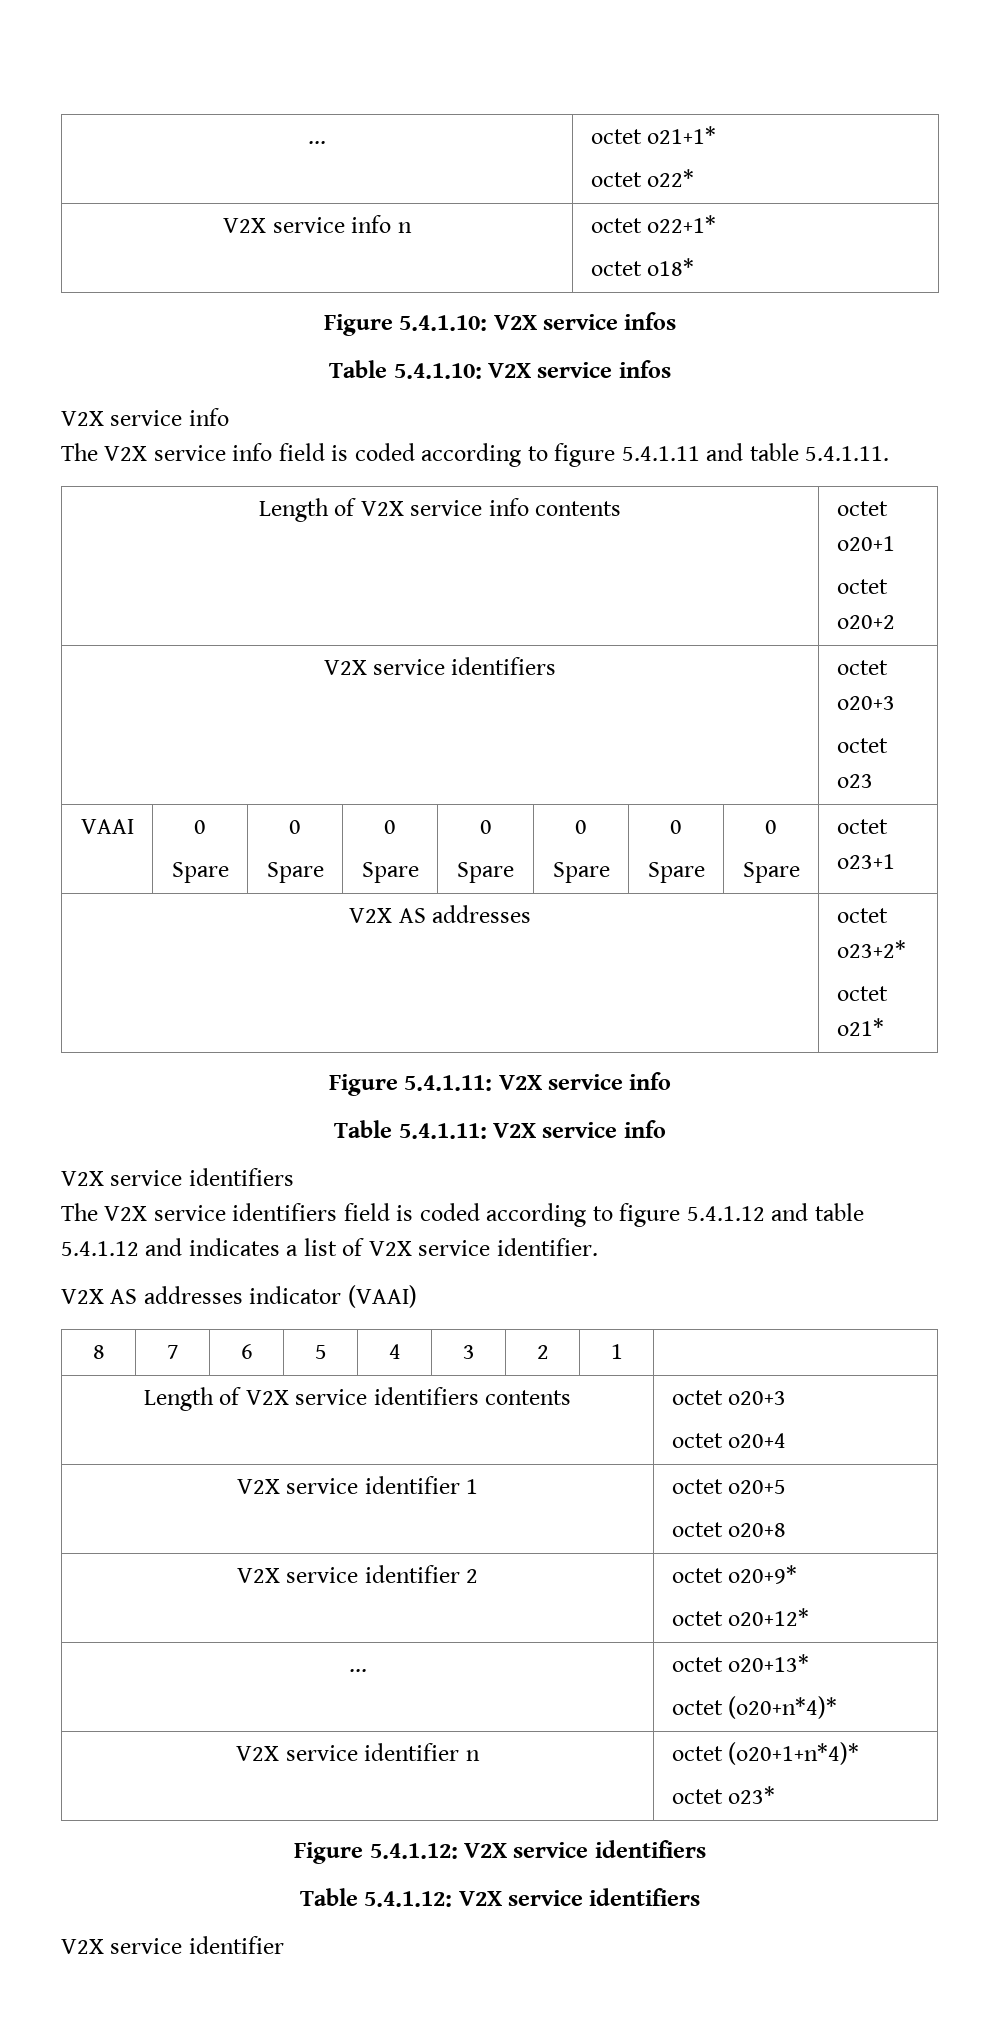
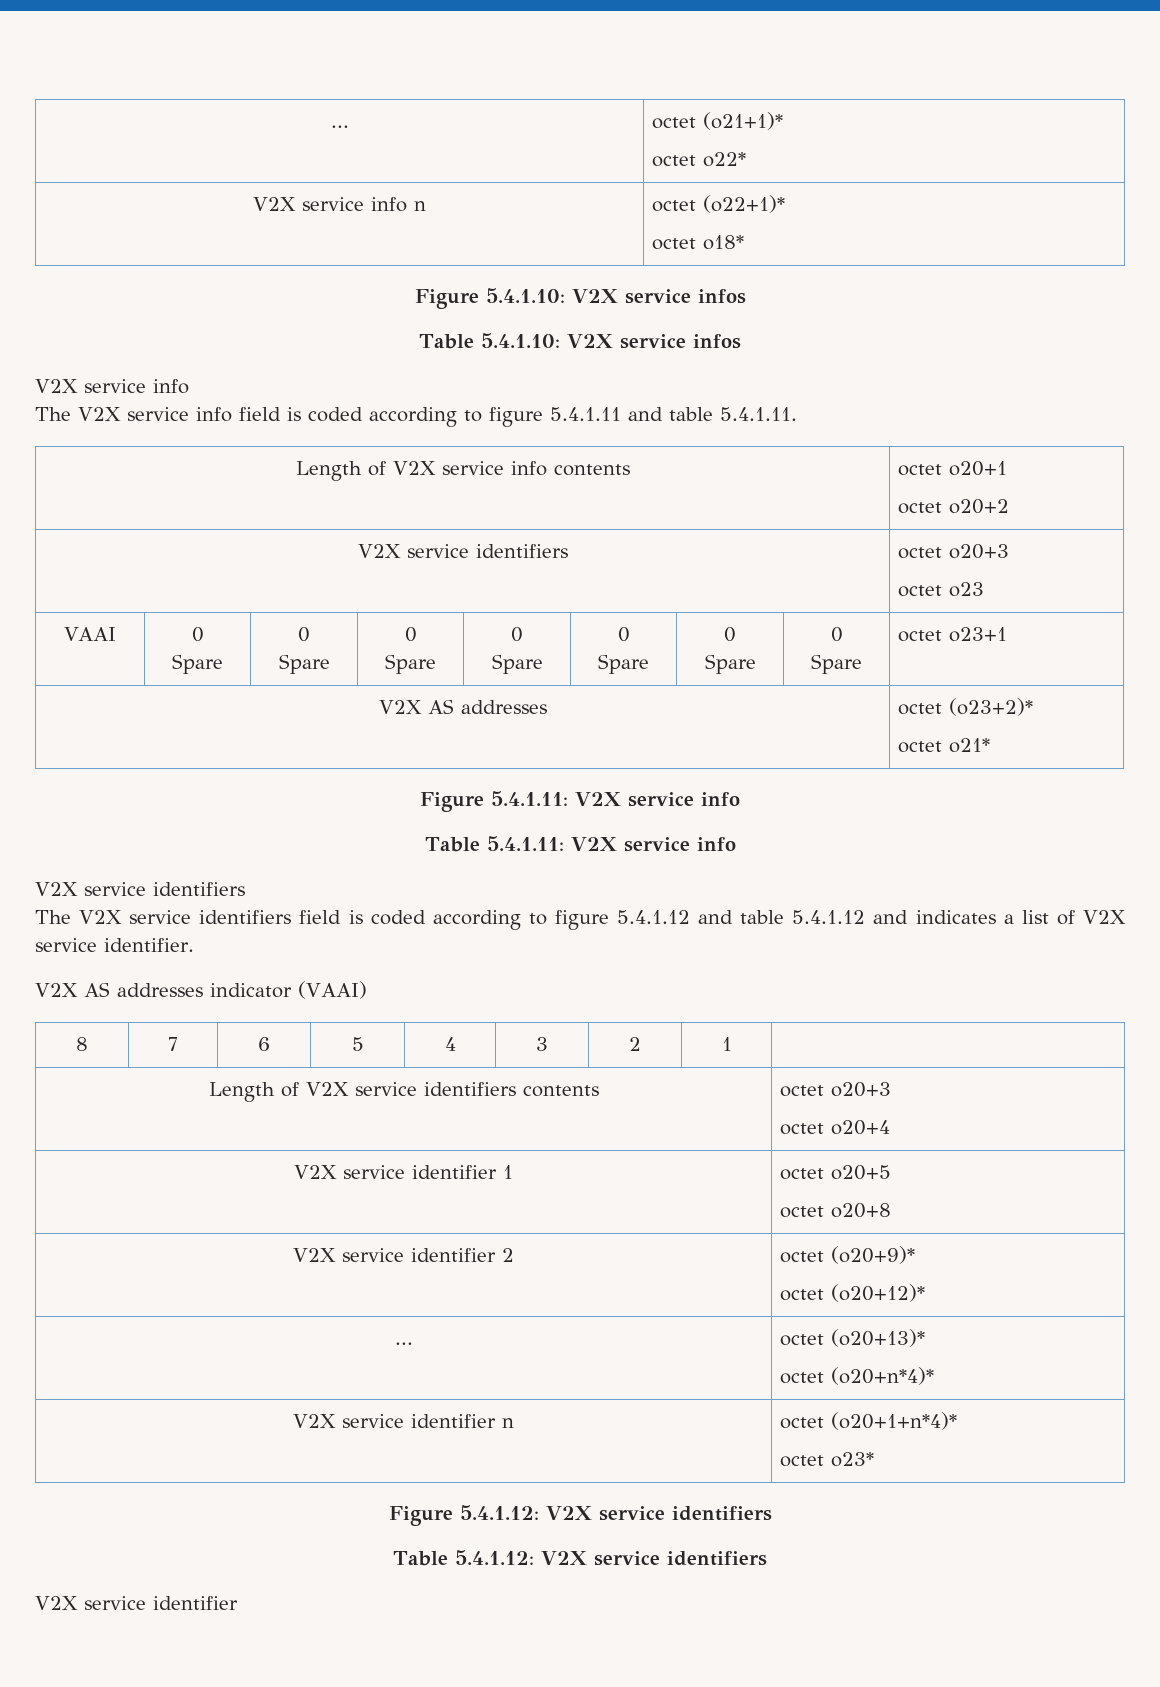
- ... | octet o21+1*
+ ... | octet (o21+1)*
- V2X service info n | octet o22+1*
+ V2X service info n | octet (o22+1)*
- V2X AS addresses | octet o23+2*
+ V2X AS addresses | octet (o23+2)*
- V2X service identifier 2 | octet o20+9*
- octet o20+12*
- ... | octet o20+13*
+ V2X service identifier 2 | octet (o20+9)*
+ octet (o20+12)*
+ ... | octet (o20+13)*

